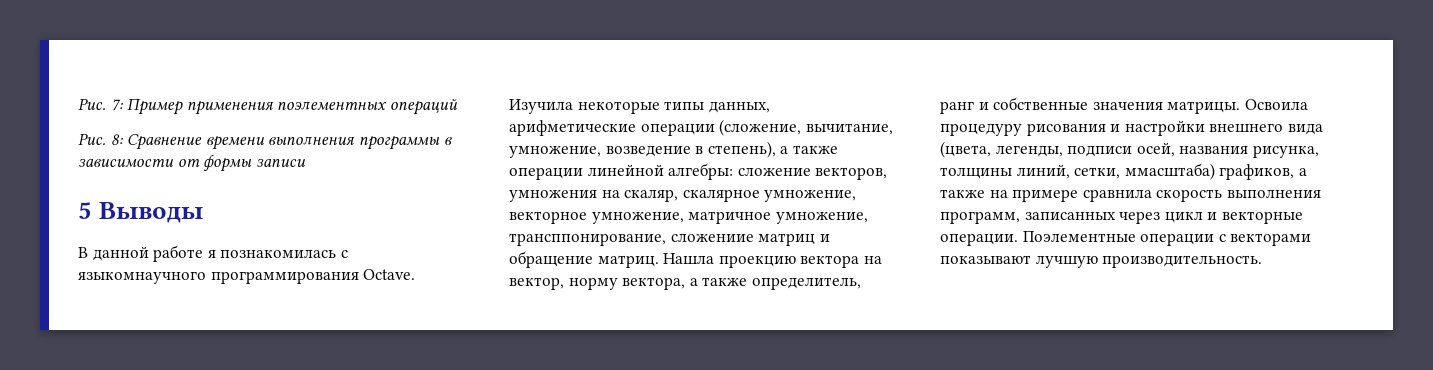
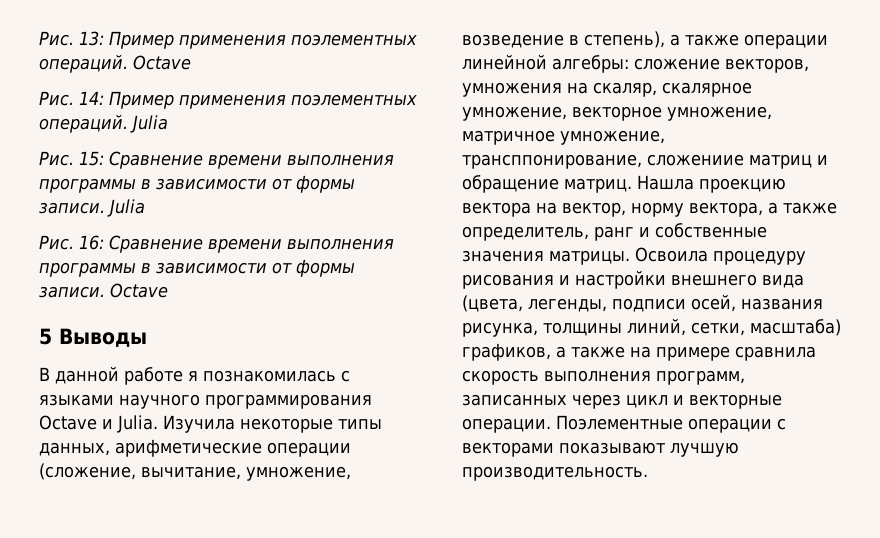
- Рис. 7: Пример применения поэлементных операций
- Рис. 8: Сравнение времени выполнения программы в зависимости от формы записи
+ Рис. 13: Пример применения поэлементных операций. Octave
+ Рис. 14: Пример применения поэлементных операций. Julia
+ Рис. 15: Сравнение времени выполнения программы в зависимости от формы записи. Julia
+ Рис. 16: Сравнение времени выполнения программы в зависимости от формы записи. Octave
- В данной работе я познакомилась с языкомнаучного программирования Octave.
+ В данной работе я познакомилась с языками научного программирования Octave и Julia.
- Освоила процедуру рисования и настройки внешнего вида (цвета, легенды, подписи осей, названия рисунка, толщины линий, сетки, ммасштаба) графиков, а также на примере сравнила скорость выполнения программ, записанных через цикл и векторные операции.
+ Освоила процедуру рисования и настройки внешнего вида (цвета, легенды, подписи осей, названия рисунка, толщины линий, сетки, масштаба) графиков, а также на примере сравнила скорость выполнения программ, записанных через цикл и векторные операции.

